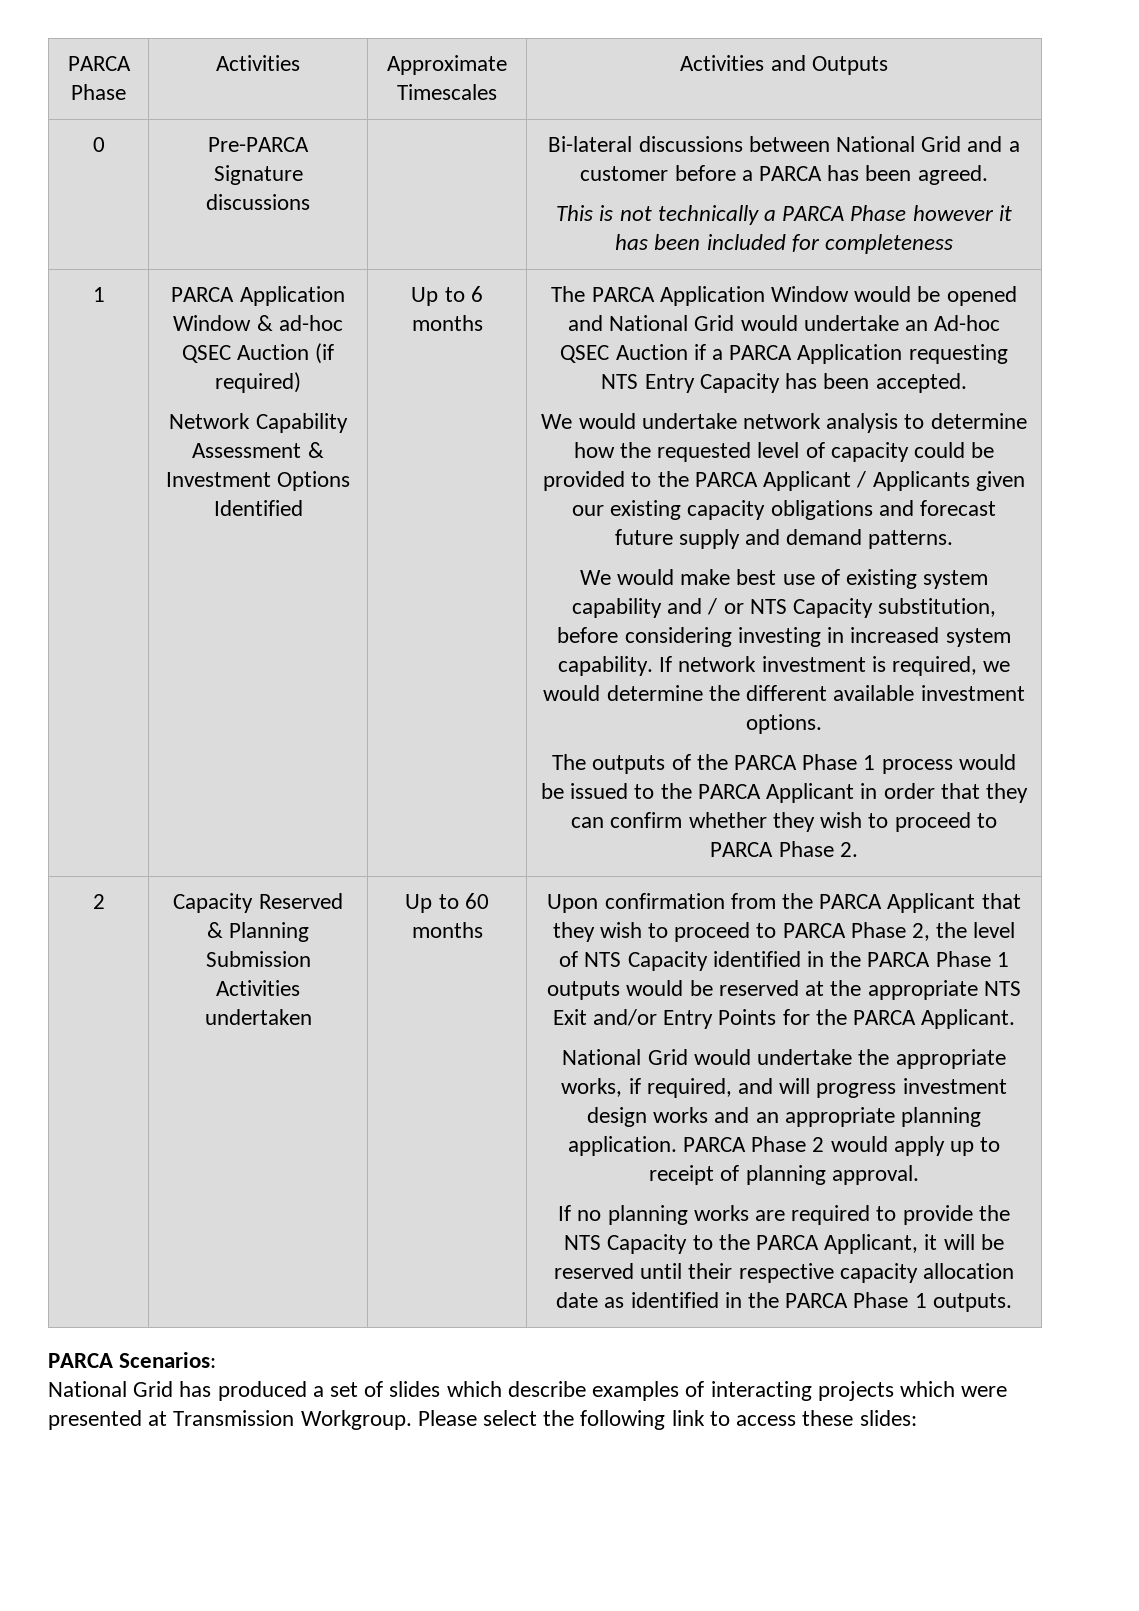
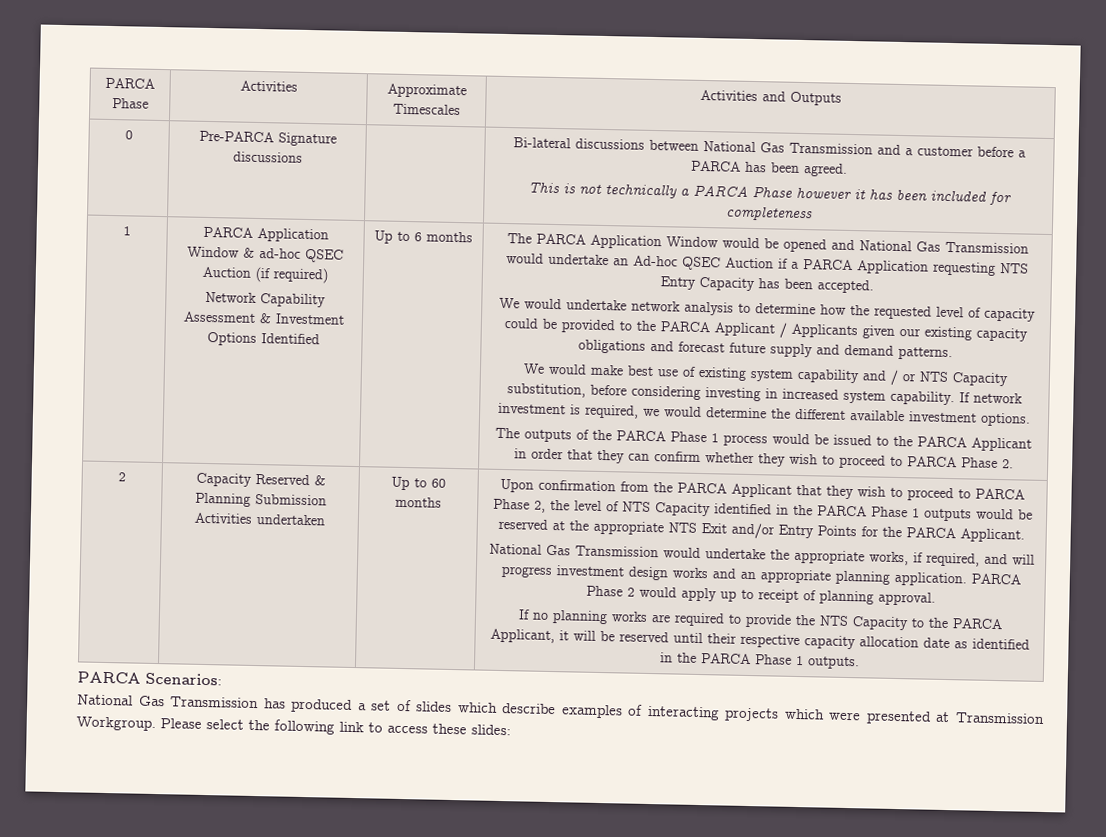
- 0 | Pre-PARCA Signature discussions | | Bi-lateral discussions between National Grid and a customer before a PARCA has been agreed.
+ 0 | Pre-PARCA Signature discussions | | Bi-lateral discussions between National Gas Transmission and a customer before a PARCA has been agreed.
- The PARCA Application Window would be opened and National Grid would undertake an Ad-hoc QSEC Auction if a PARCA Application requesting NTS Entry Capacity has been accepted.
+ The PARCA Application Window would be opened and National Gas Transmission would undertake an Ad-hoc QSEC Auction if a PARCA Application requesting NTS Entry Capacity has been accepted.
- National Grid would undertake the appropriate works, if required, and will progress investment design works and an appropriate planning application.
+ National Gas Transmission would undertake the appropriate works, if required, and will progress investment design works and an appropriate planning application.
- National Grid has produced a set of slides which describe examples of interacting projects which were presented at Transmission Workgroup.
+ National Gas Transmission has produced a set of slides which describe examples of interacting projects which were presented at Transmission Workgroup.

